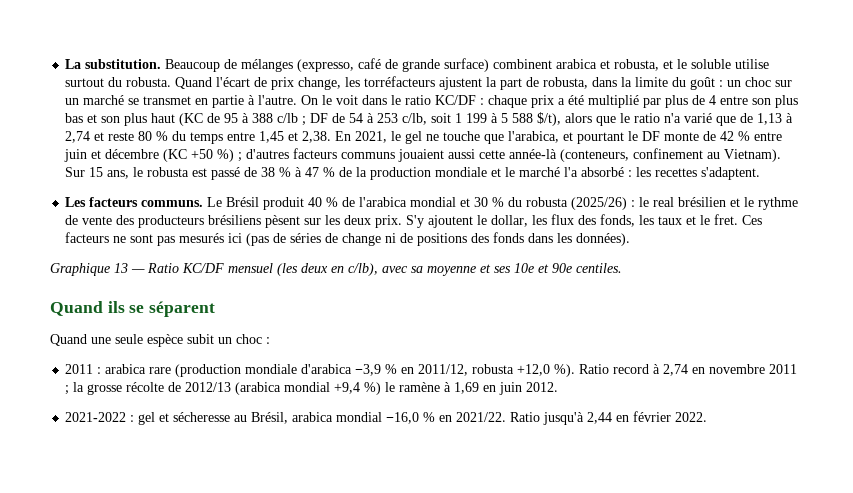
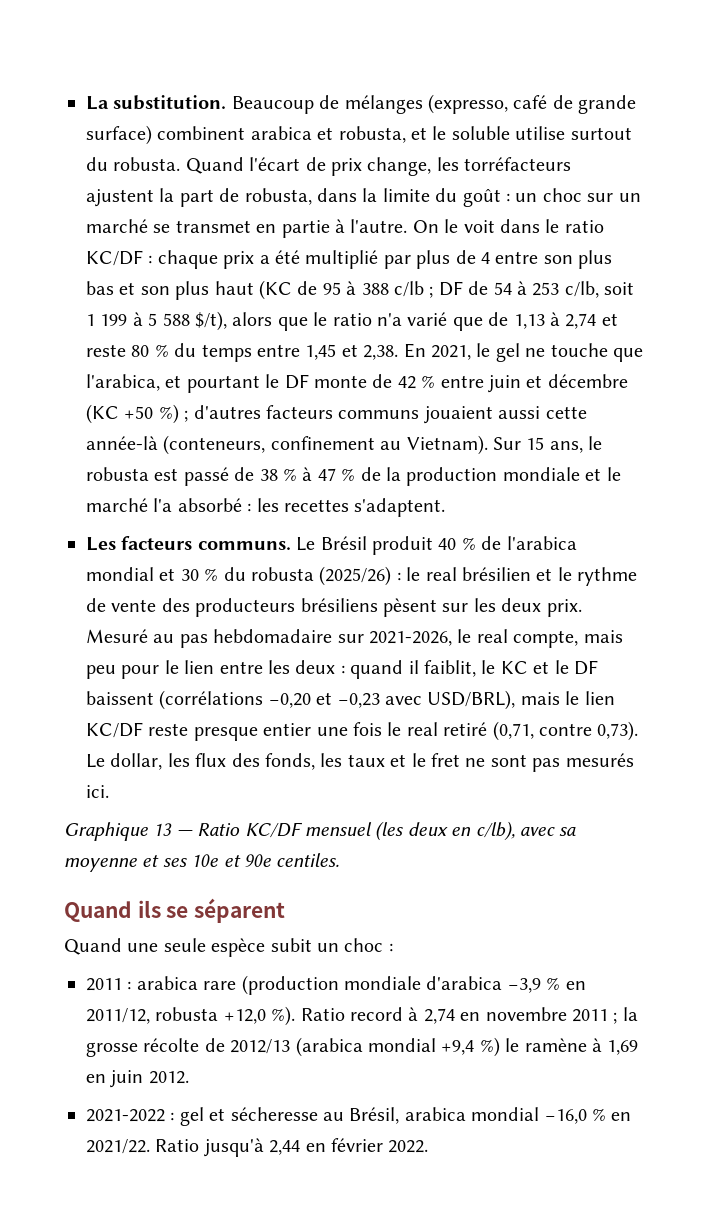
- S'y ajoutent le dollar, les flux des fonds, les taux et le fret. Ces facteurs ne sont pas mesurés ici (pas de séries de change ni de positions des fonds dans les données).
+ Mesuré au pas hebdomadaire sur 2021-2026, le real compte, mais peu pour le lien entre les deux : quand il faiblit, le KC et le DF baissent (corrélations −0,20 et −0,23 avec USD/BRL), mais le lien KC/DF reste presque entier une fois le real retiré (0,71, contre 0,73). Le dollar, les flux des fonds, les taux et le fret ne sont pas mesurés ici.

